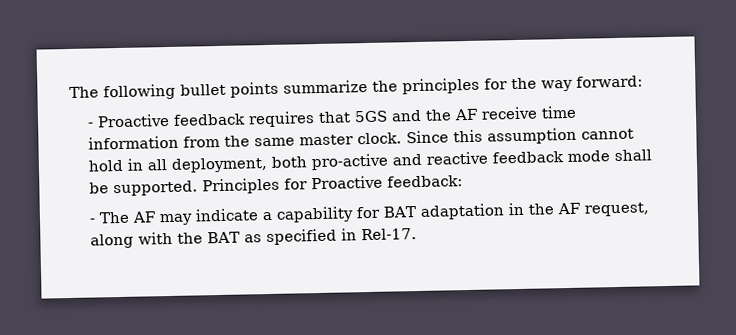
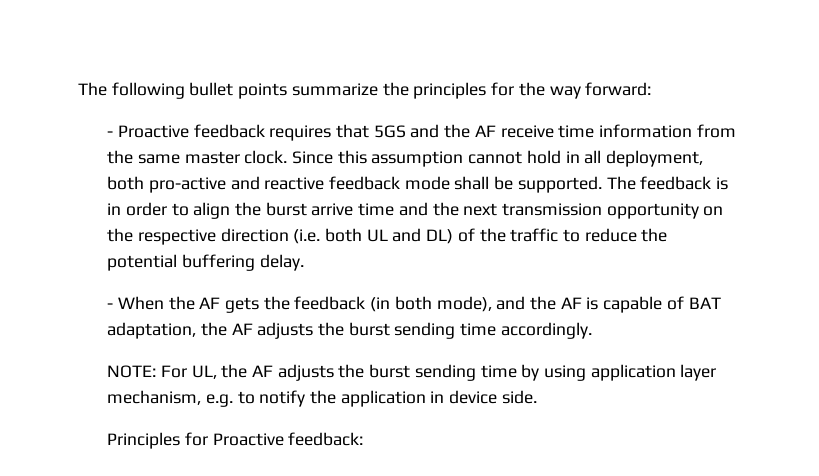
+ The feedback is in order to align the burst arrive time and the next transmission opportunity on the respective direction (i.e. both UL and DL) of the traffic to reduce the potential buffering delay.
+ - When the AF gets the feedback (in both mode), and the AF is capable of BAT adaptation, the AF adjusts the burst sending time accordingly.
+ NOTE: For UL, the AF adjusts the burst sending time by using application layer mechanism, e.g. to notify the application in device side.
  Principles for Proactive feedback:
- - The AF may indicate a capability for BAT adaptation in the AF request, along with the BAT as specified in Rel-17.

